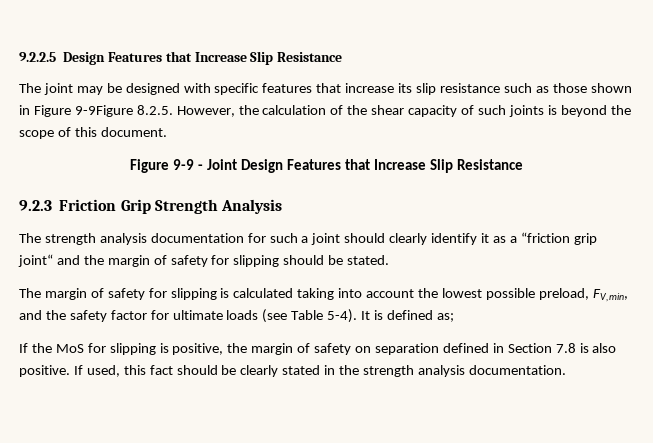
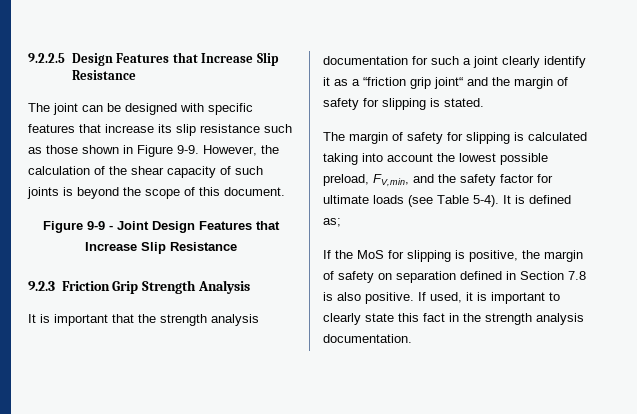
- The joint may be designed with specific features that increase its slip resistance such as those shown in Figure 9-9Figure 8.2.5. However, the calculation of the shear capacity of such joints is beyond the scope of this document.
+ The joint can be designed with specific features that increase its slip resistance such as those shown in Figure 9-9. However, the calculation of the shear capacity of such joints is beyond the scope of this document.
- The strength analysis documentation for such a joint should clearly identify it as a “friction grip joint“ and the margin of safety for slipping should be stated.
+ It is important that the strength analysis documentation for such a joint clearly identify it as a “friction grip joint“ and the margin of safety for slipping is stated.
- If used, this fact should be clearly stated in the strength analysis documentation.
+ If used, it is important to clearly state this fact in the strength analysis documentation.

